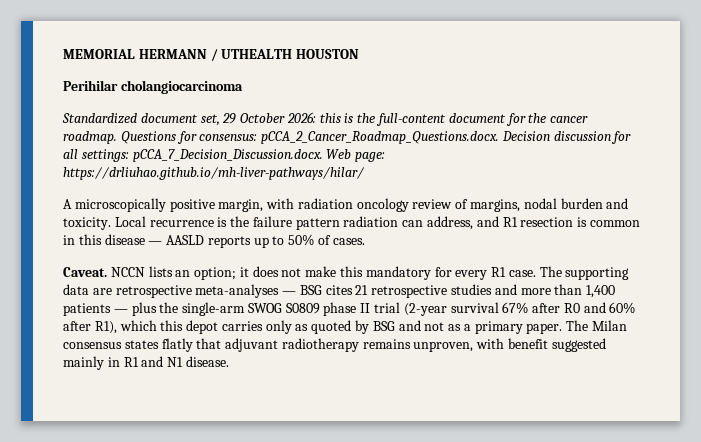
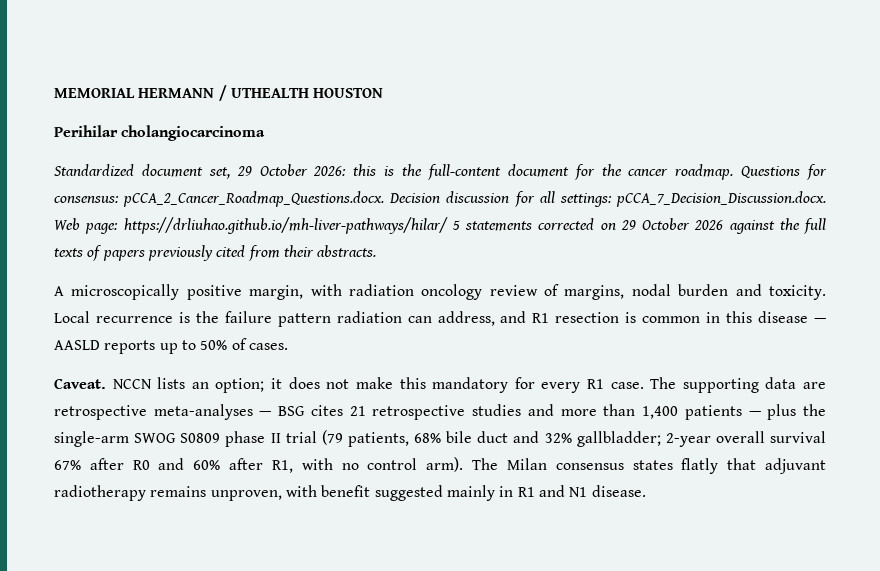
- Questions for consensus: pCCA_2_Cancer_Roadmap_Questions.docx. Decision discussion for all settings: pCCA_7_Decision_Discussion.docx. Web page: https://drliuhao.github.io/mh-liver-pathways/hilar/
+ Questions for consensus: pCCA_2_Cancer_Roadmap_Questions.docx. Decision discussion for all settings: pCCA_7_Decision_Discussion.docx. Web page: https://drliuhao.github.io/mh-liver-pathways/hilar/ 5 statements corrected on 29 October 2026 against the full texts of papers previously cited from their abstracts.
- The supporting data are retrospective meta-analyses — BSG cites 21 retrospective studies and more than 1,400 patients — plus the single-arm SWOG S0809 phase II trial (2-year survival 67% after R0 and 60% after R1), which this depot carries only as quoted by BSG and not as a primary paper.
+ The supporting data are retrospective meta-analyses — BSG cites 21 retrospective studies and more than 1,400 patients — plus the single-arm SWOG S0809 phase II trial (79 patients, 68% bile duct and 32% gallbladder; 2-year overall survival 67% after R0 and 60% after R1, with no control arm).

